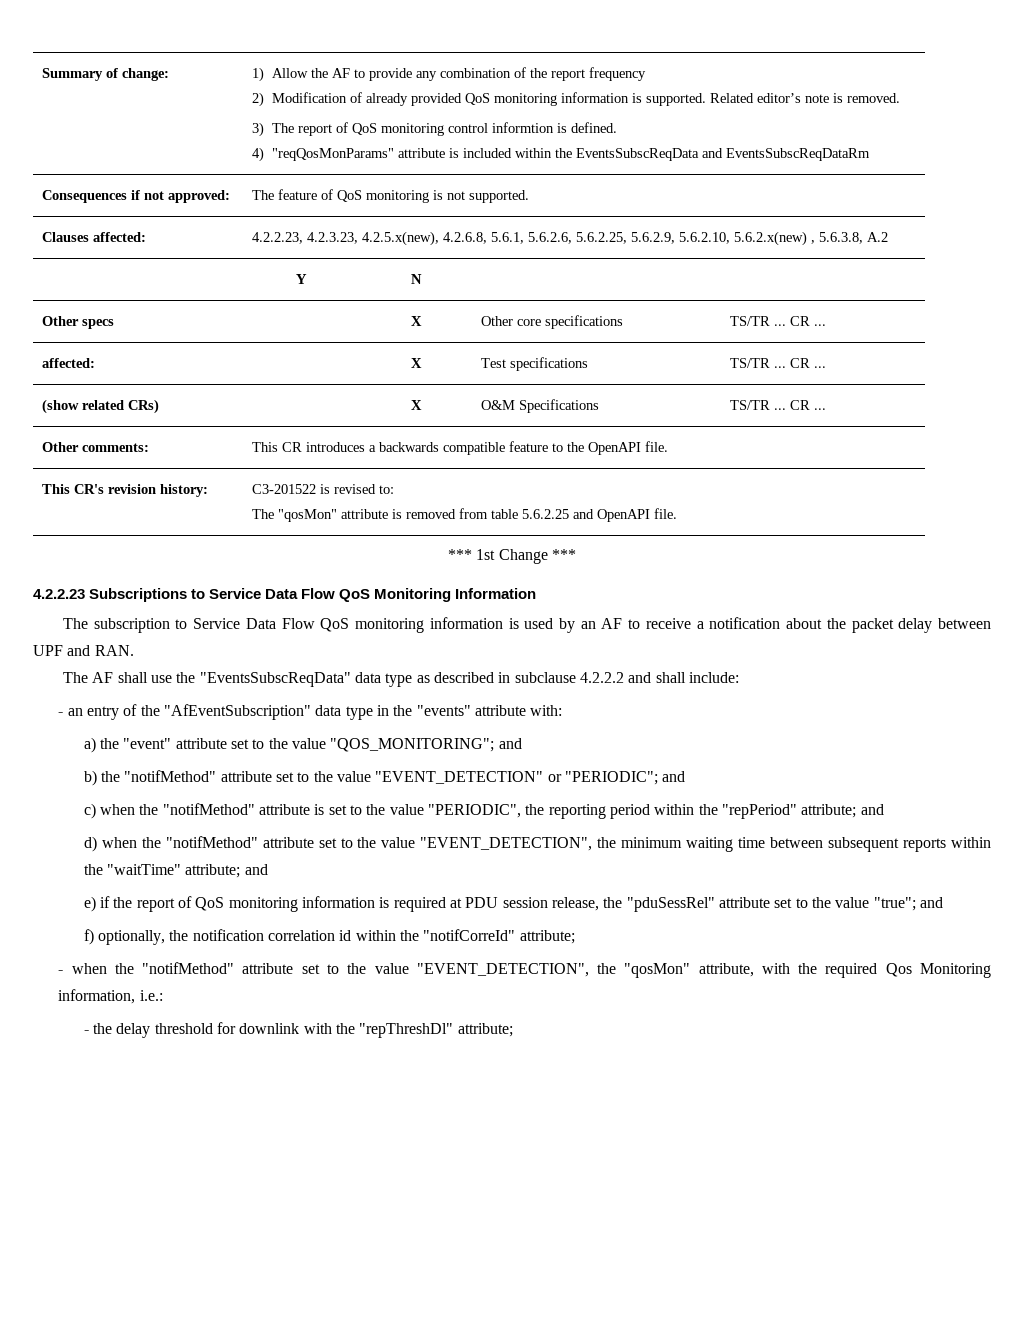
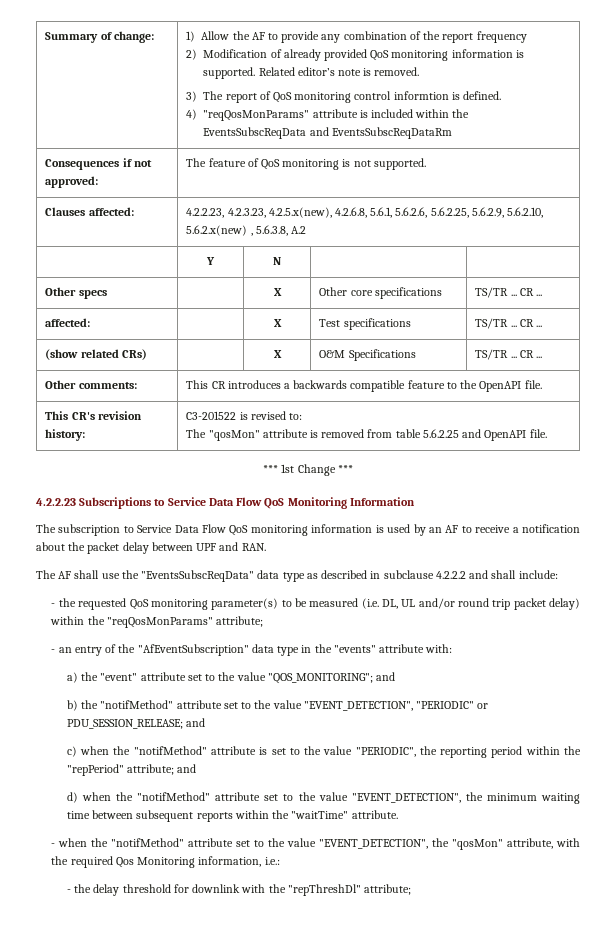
+ - the requested QoS monitoring parameter(s) to be measured (i.e. DL, UL and/or round trip packet delay) within the "reqQosMonParams" attribute;
- b) the "notifMethod" attribute set to the value "EVENT_DETECTION" or "PERIODIC"; and
+ b) the "notifMethod" attribute set to the value "EVENT_DETECTION", "PERIODIC" or PDU_SESSION_RELEASE; and
- d) when the "notifMethod" attribute set to the value "EVENT_DETECTION", the minimum waiting time between subsequent reports within the "waitTime" attribute; and
- e) if the report of QoS monitoring information is required at PDU session release, the "pduSessRel" attribute set to the value "true"; and
- f) optionally, the notification correlation id within the "notifCorreId" attribute;
+ d) when the "notifMethod" attribute set to the value "EVENT_DETECTION", the minimum waiting time between subsequent reports within the "waitTime" attribute.

